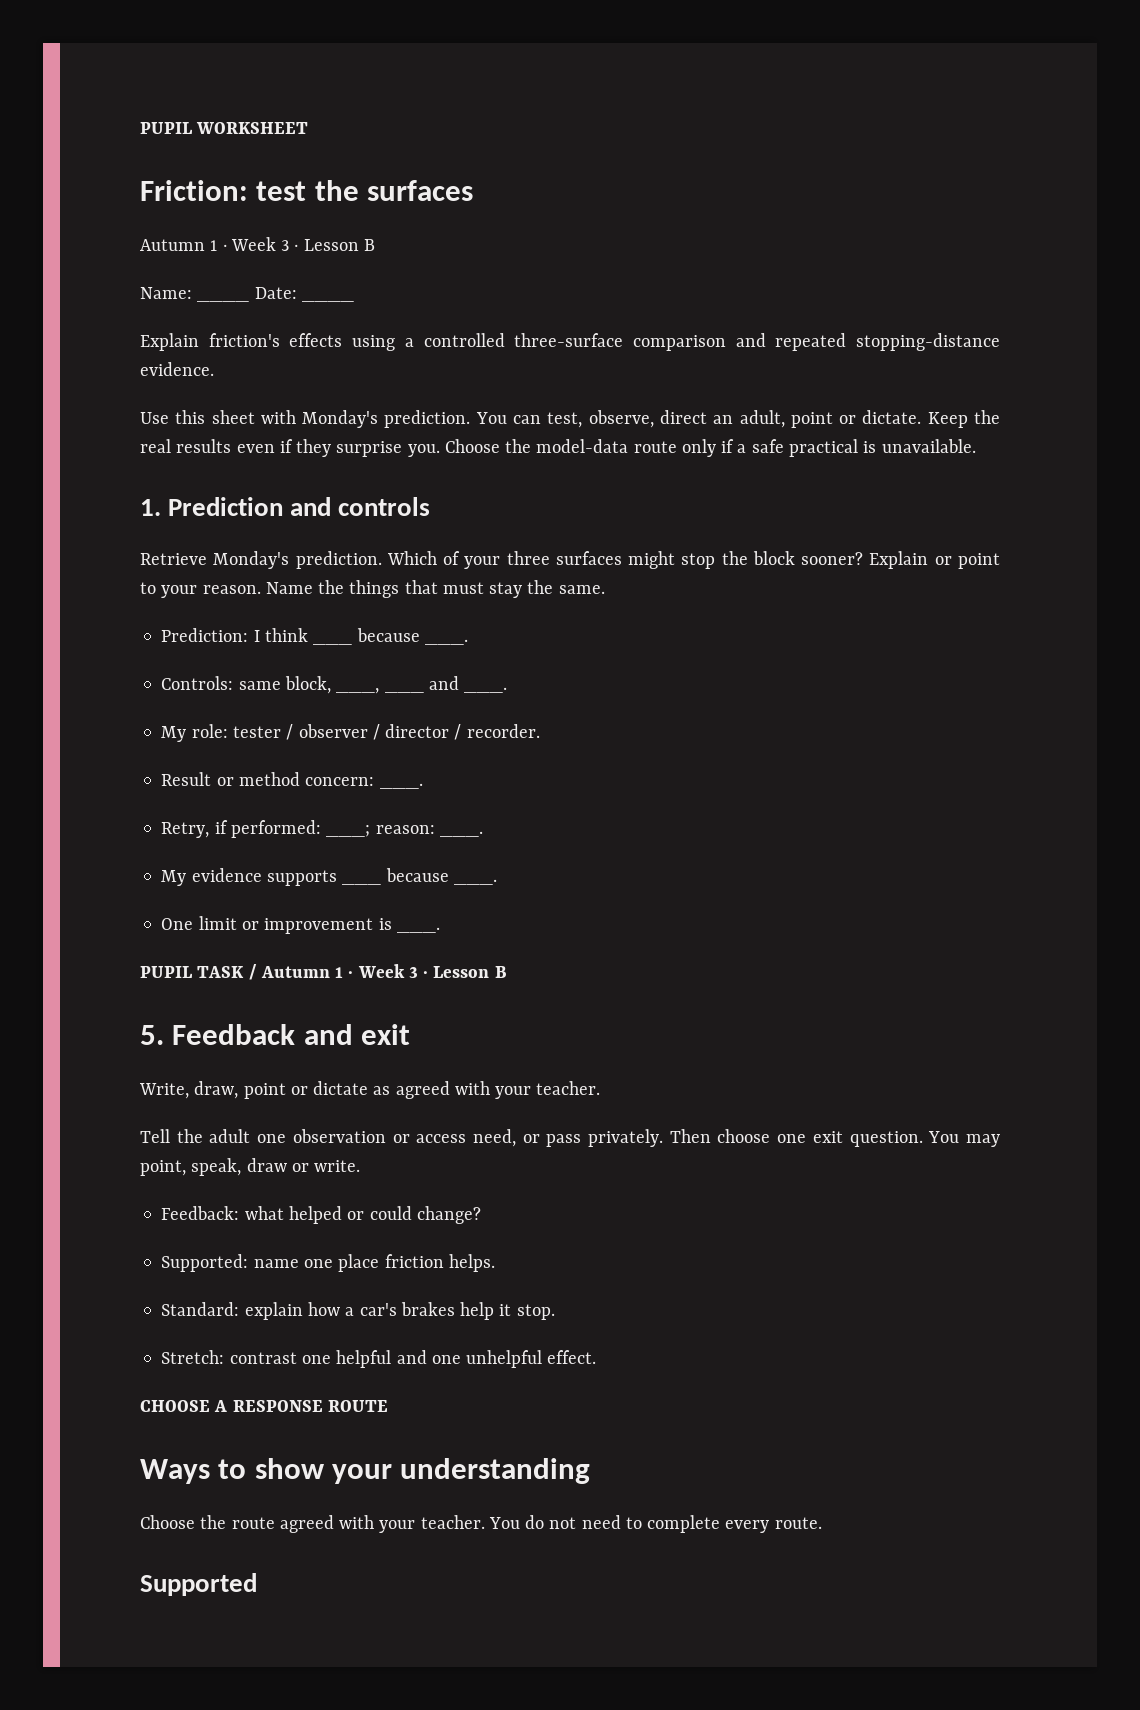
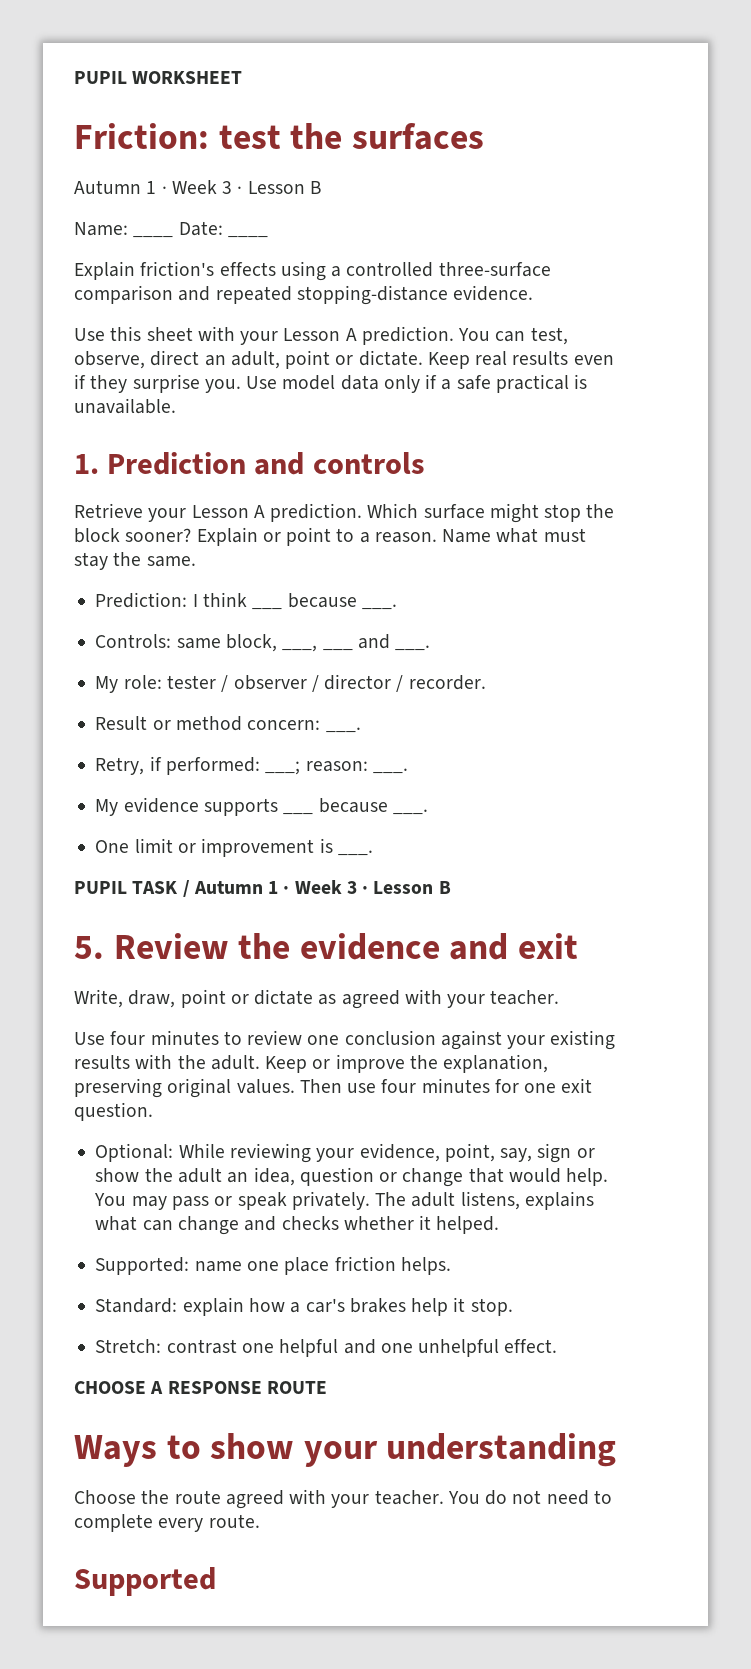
- Use this sheet with Monday's prediction.
+ Use this sheet with your Lesson A prediction.
- Keep the real results even if they surprise you.
+ Keep real results even if they surprise you.
- Choose the model-data route only if a safe practical is unavailable.
+ Use model data only if a safe practical is unavailable.
- Retrieve Monday's prediction. Which of your three surfaces might stop the block sooner?
+ Retrieve your Lesson A prediction. Which surface might stop the block sooner?
- Explain or point to your reason.
+ Explain or point to a reason.
- Name the things that must stay the same.
+ Name what must stay the same.
- 5. Feedback and exit
+ 5. Review the evidence and exit
- Tell the adult one observation or access need, or pass privately. Then choose one exit question. You may point, speak, draw or write.
- Feedback: what helped or could change?
+ Use four minutes to review one conclusion against your existing results with the adult. Keep or improve the explanation, preserving original values. Then use four minutes for one exit question.
+ Optional: While reviewing your evidence, point, say, sign or show the adult an idea, question or change that would help. You may pass or speak privately. The adult listens, explains what can change and checks whether it helped.

